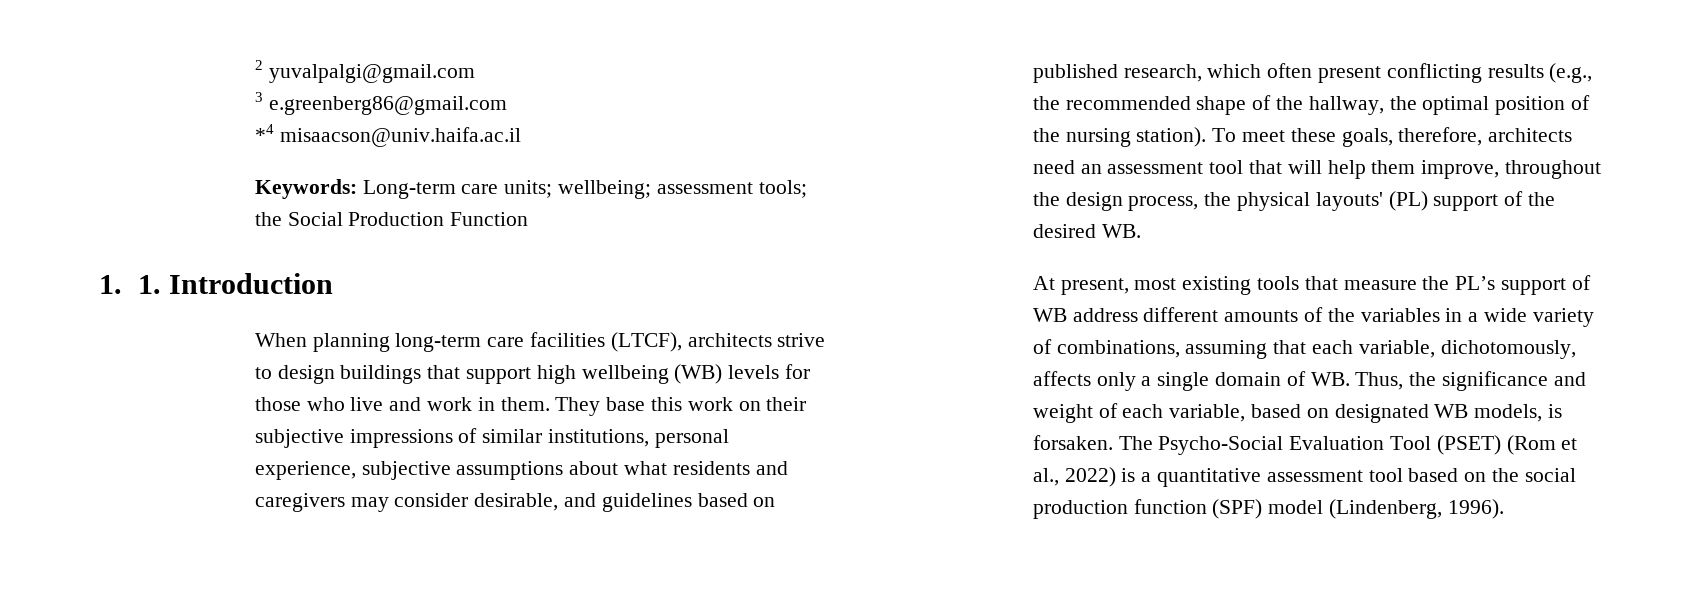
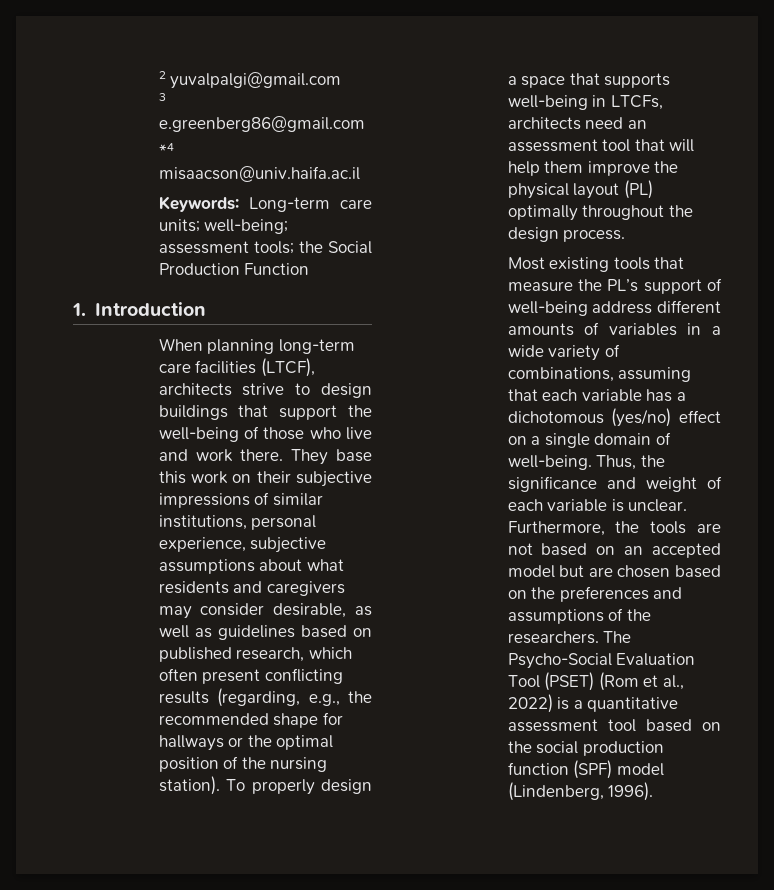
- Keywords: Long-term care units; wellbeing; assessment tools; the Social Production Function
+ Keywords: Long-term care units; well-being; assessment tools; the Social Production Function
- 1. 1. Introduction
+ 1. Introduction
- When planning long-term care facilities (LTCF), architects strive to design buildings that support high wellbeing (WB) levels for those who live and work in them.
+ When planning long-term care facilities (LTCF), architects strive to design buildings that support the well-being of those who live and work there.
- They base this work on their subjective impressions of similar institutions, personal experience, subjective assumptions about what residents and caregivers may consider desirable, and guidelines based on published research, which often present conflicting results (e.g., the recommended shape of the hallway, the optimal position of the nursing station).
+ They base this work on their subjective impressions of similar institutions, personal experience, subjective assumptions about what residents and caregivers may consider desirable, as well as guidelines based on published research, which often present conflicting results (regarding, e.g., the recommended shape for hallways or the optimal position of the nursing station).
- To meet these goals, therefore, architects need an assessment tool that will help them improve, throughout the design process, the physical layouts' (PL) support of the desired WB.
- At present, most existing tools that measure the PL’s support of WB address different amounts of the variables in a wide variety of combinations, assuming that each variable, dichotomously, affects only a single domain of WB. Thus, the significance and weight of each variable, based on designated WB models, is forsaken.
+ To properly design a space that supports well-being in LTCFs, architects need an assessment tool that will help them improve the physical layout (PL) optimally throughout the design process.
+ Most existing tools that measure the PL’s support of well-being address different amounts of variables in a wide variety of combinations, assuming that each variable has a dichotomous (yes/no) effect on a single domain of well-being. Thus, the significance and weight of each variable is unclear. Furthermore, the tools are not based on an accepted model but are chosen based on the preferences and assumptions of the researchers.

